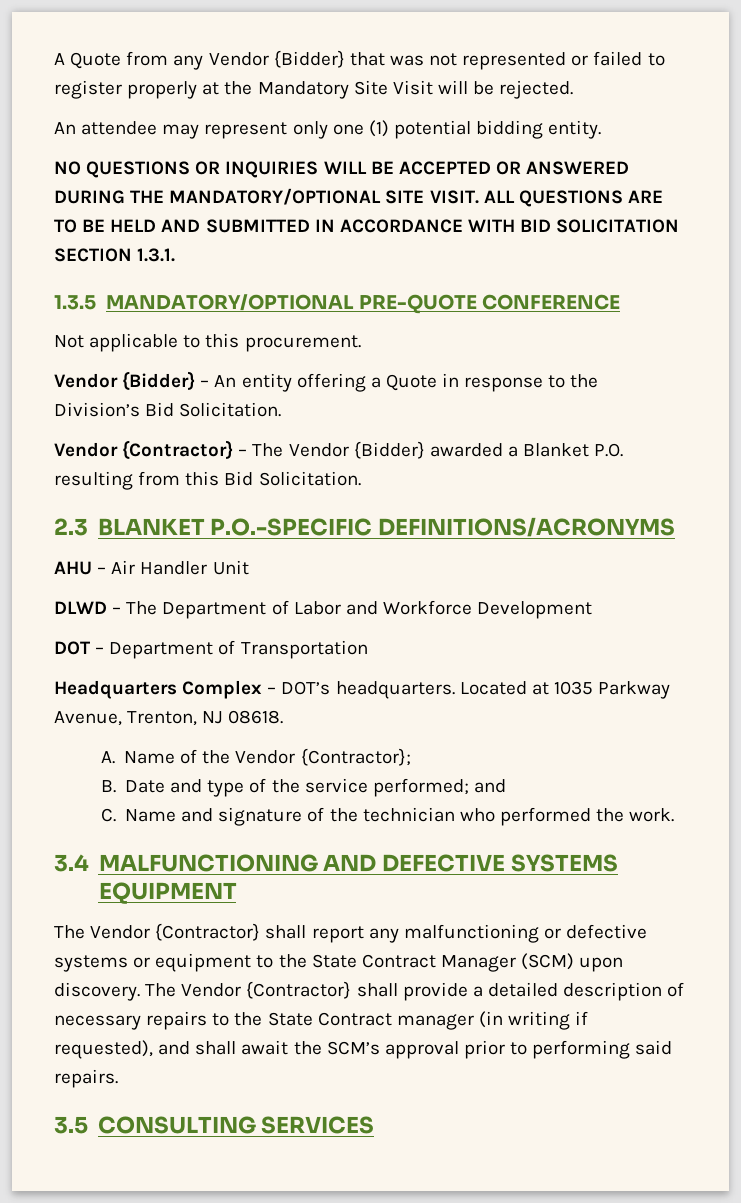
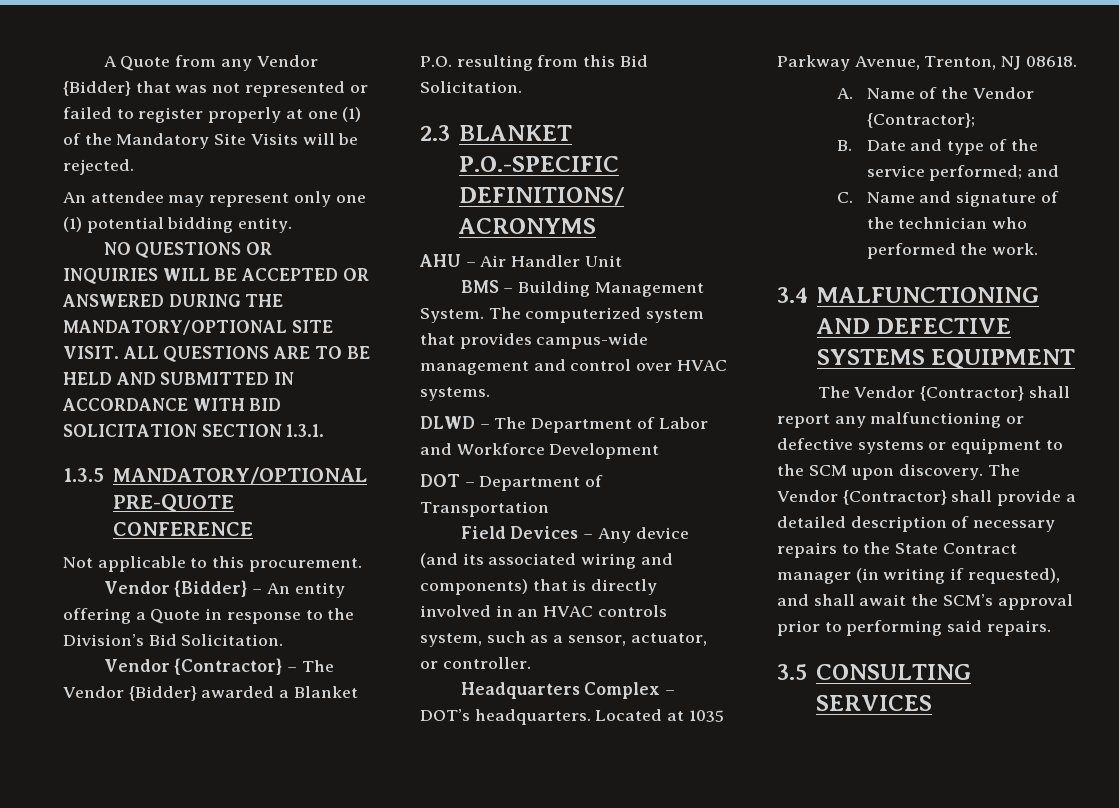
- A Quote from any Vendor {Bidder} that was not represented or failed to register properly at the Mandatory Site Visit will be rejected.
+ A Quote from any Vendor {Bidder} that was not represented or failed to register properly at one (1) of the Mandatory Site Visits will be rejected.
+ BMS – Building Management System. The computerized system that provides campus-wide management and control over HVAC systems.
+ Field Devices – Any device (and its associated wiring and components) that is directly involved in an HVAC controls system, such as a sensor, actuator, or controller.
- The Vendor {Contractor} shall report any malfunctioning or defective systems or equipment to the State Contract Manager (SCM) upon discovery.
+ The Vendor {Contractor} shall report any malfunctioning or defective systems or equipment to the SCM upon discovery.

